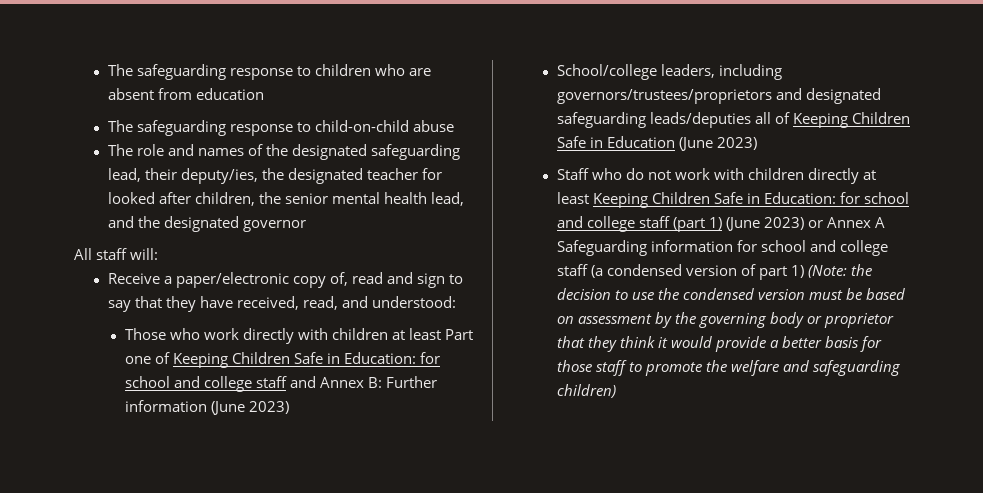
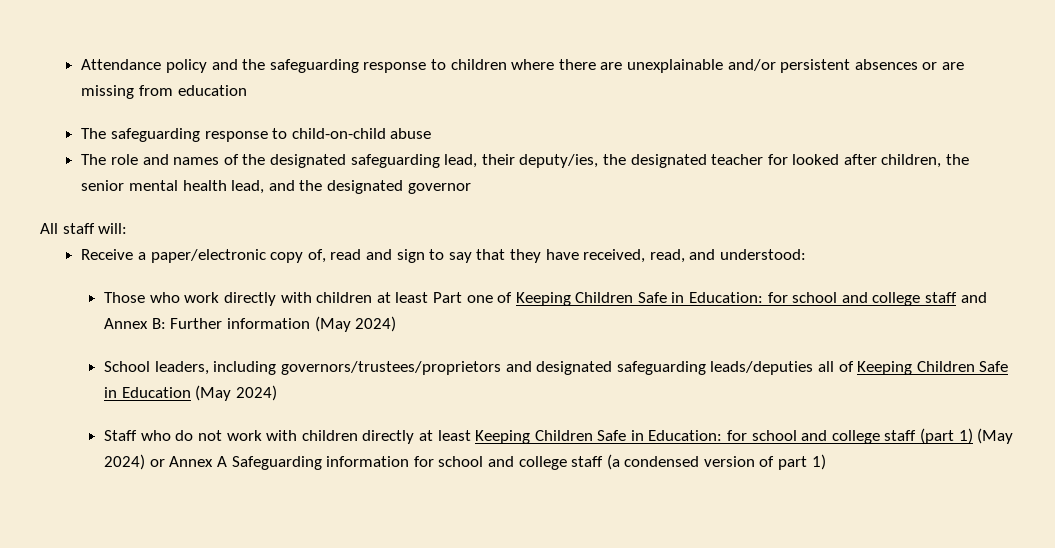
- The safeguarding response to children who are absent from education
+ Attendance policy and the safeguarding response to children where there are unexplainable and/or persistent absences or are missing from education
- Those who work directly with children at least Part one of Keeping Children Safe in Education: for school and college staff and Annex B: Further information (June 2023)
- School/college leaders, including governors/trustees/proprietors and designated safeguarding leads/deputies all of Keeping Children Safe in Education (June 2023)
+ Those who work directly with children at least Part one of Keeping Children Safe in Education: for school and college staff and Annex B: Further information (May 2024)
+ School leaders, including governors/trustees/proprietors and designated safeguarding leads/deputies all of Keeping Children Safe in Education (May 2024)
- Staff who do not work with children directly at least Keeping Children Safe in Education: for school and college staff (part 1) (June 2023) or Annex A Safeguarding information for school and college staff (a condensed version of part 1) (Note: the decision to use the condensed version must be based on assessment by the governing body or proprietor that they think it would provide a better basis for those staff to promote the welfare and safeguarding children)
+ Staff who do not work with children directly at least Keeping Children Safe in Education: for school and college staff (part 1) (May 2024) or Annex A Safeguarding information for school and college staff (a condensed version of part 1)

